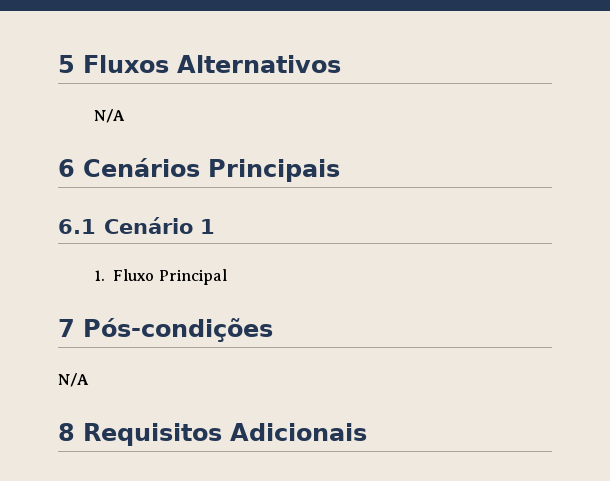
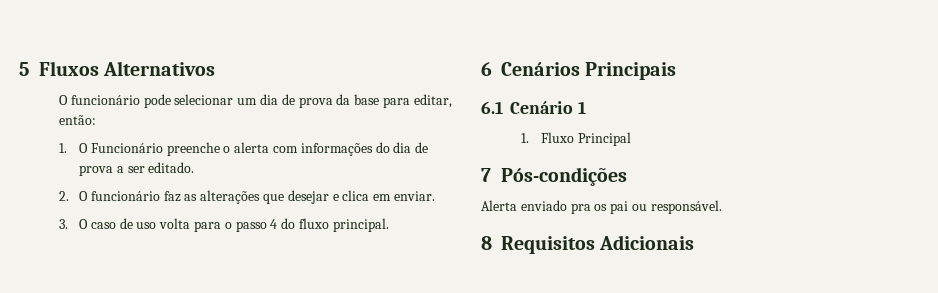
  5 Fluxos Alternativos
- N/A
+ O funcionário pode selecionar um dia de prova da base para editar, então:
+ 1. O Funcionário preenche o alerta com informações do dia de prova a ser editado.
+ 2. O funcionário faz as alterações que desejar e clica em enviar.
+ 3. O caso de uso volta para o passo 4 do fluxo principal.
  7 Pós-condições
- N/A
+ Alerta enviado pra os pai ou responsável.

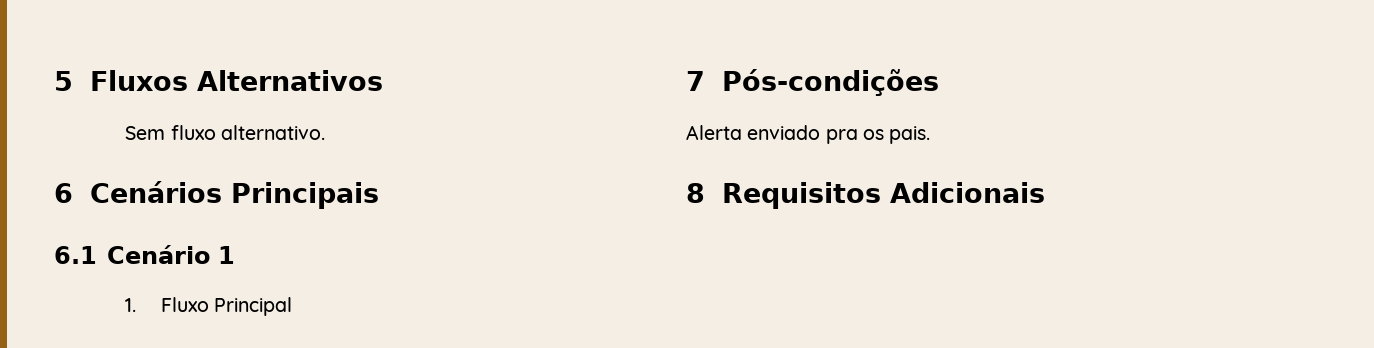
- O funcionário pode selecionar um dia de prova da base para editar, então:
- 1. O Funcionário preenche o alerta com informações do dia de prova a ser editado.
- 2. O funcionário faz as alterações que desejar e clica em enviar.
- 3. O caso de uso volta para o passo 4 do fluxo principal.
+ Sem fluxo alternativo.
- Alerta enviado pra os pai ou responsável.
+ Alerta enviado pra os pais.

